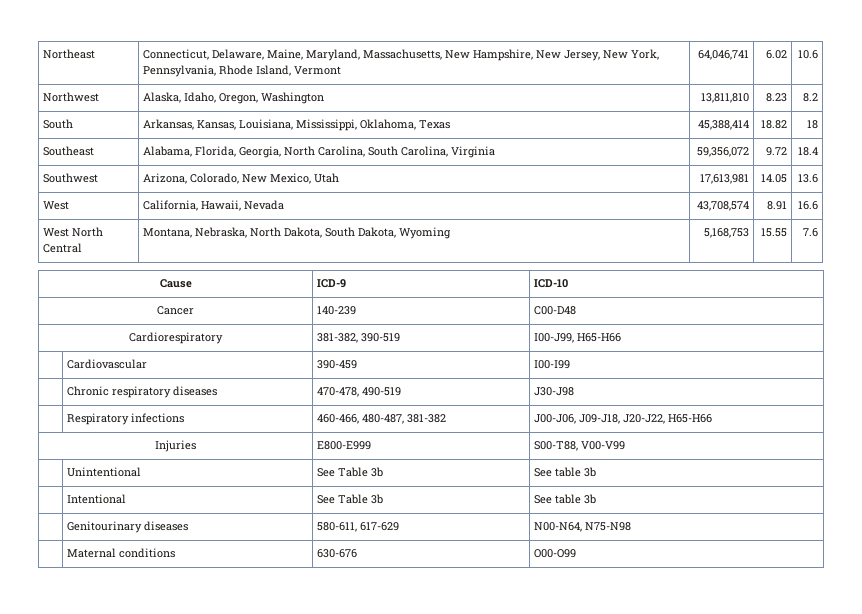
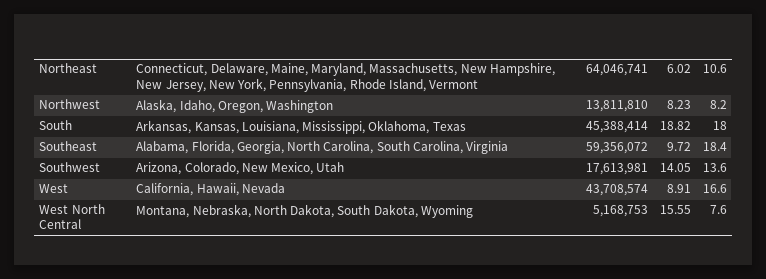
- Cause | ICD-9 | ICD-10
- Cancer | 140-239 | C00-D48
- Cardiorespiratory | 381-382, 390-519 | I00-J99, H65-H66
- | Cardiovascular | 390-459 | I00-I99
- | Chronic respiratory diseases | 470-478, 490-519 | J30-J98
- | Respiratory infections | 460-466, 480-487, 381-382 | J00-J06, J09-J18, J20-J22, H65-H66
- Injuries | E800-E999 | S00-T88, V00-V99
- | Unintentional | See Table 3b | See table 3b
- | Intentional | See Table 3b | See table 3b
- | Genitourinary diseases | 580-611, 617-629 | N00-N64, N75-N98
- | Maternal conditions | 630-676 | O00-O99

